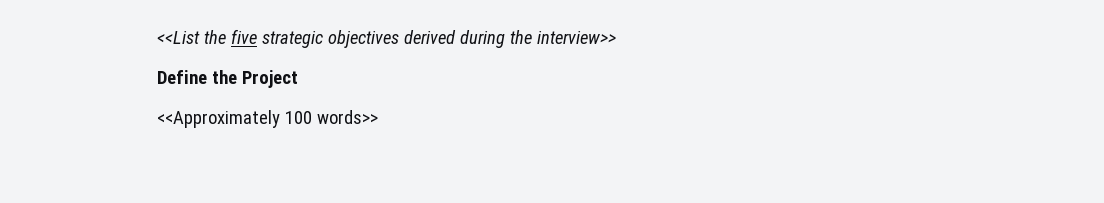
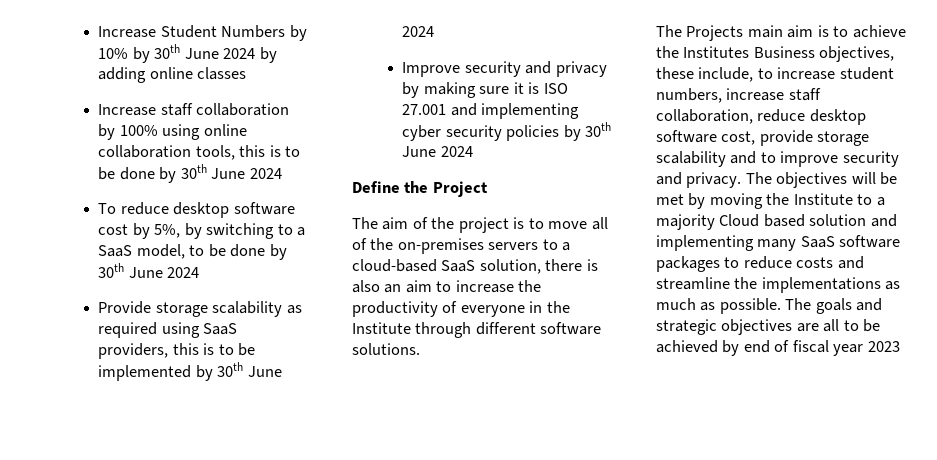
- <<List the five strategic objectives derived during the interview>>
+ Increase Student Numbers by 10% by 30th June 2024 by adding online classes
+ Increase staff collaboration by 100% using online collaboration tools, this is to be done by 30th June 2024
+ To reduce desktop software cost by 5%, by switching to a SaaS model, to be done by 30th June 2024
+ Provide storage scalability as required using SaaS providers, this is to be implemented by 30th June 2024
+ Improve security and privacy by making sure it is ISO 27.001 and implementing cyber security policies by 30th June 2024
  Define the Project
- <<Approximately 100 words>>
+ The aim of the project is to move all of the on-premises servers to a cloud-based SaaS solution, there is also an aim to increase the productivity of everyone in the Institute through different software solutions.
+ The Projects main aim is to achieve the Institutes Business objectives, these include, to increase student numbers, increase staff collaboration, reduce desktop software cost, provide storage scalability and to improve security and privacy. The objectives will be met by moving the Institute to a majority Cloud based solution and implementing many SaaS software packages to reduce costs and streamline the implementations as much as possible. The goals and strategic objectives are all to be achieved by end of fiscal year 2023

